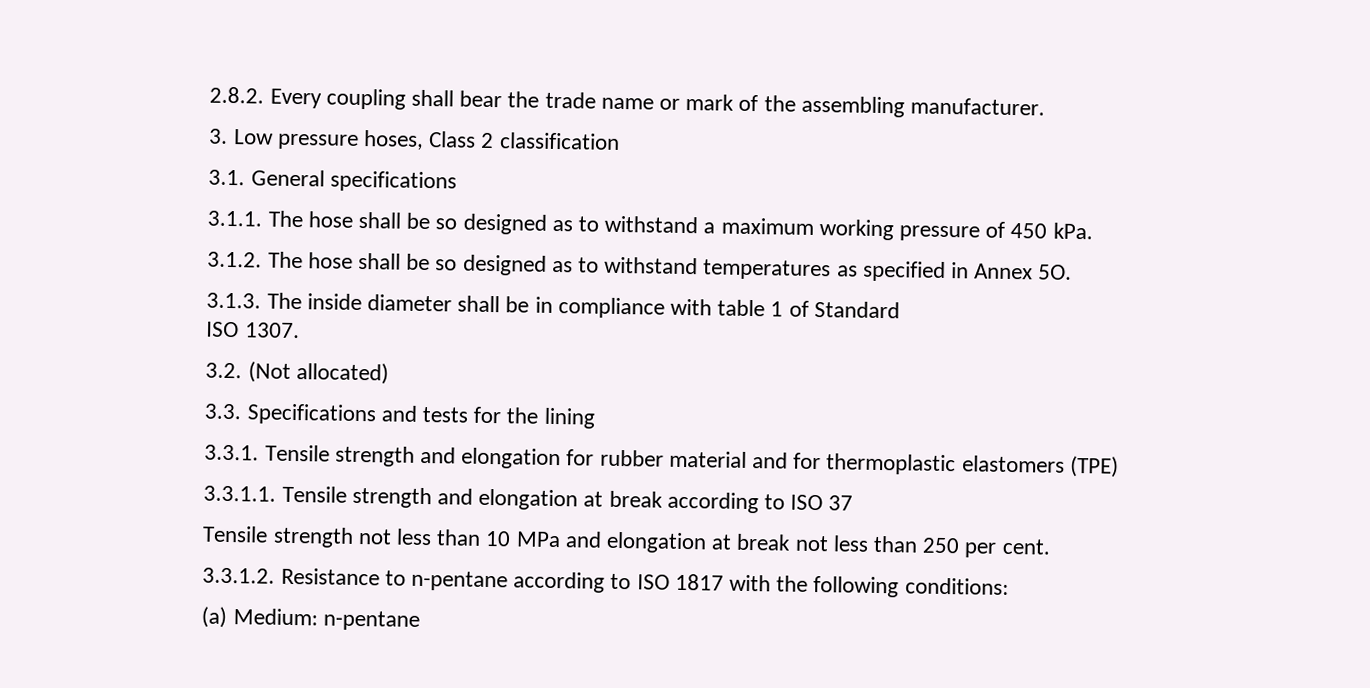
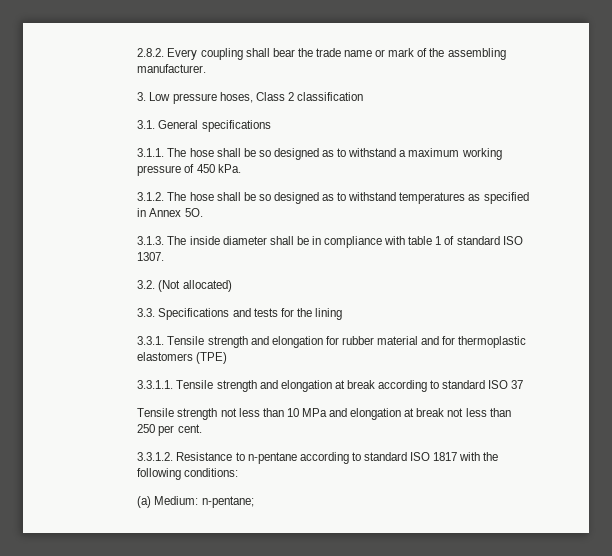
- 3.1.3. The inside diameter shall be in compliance with table 1 of Standard
- ISO 1307.
+ 3.1.3. The inside diameter shall be in compliance with table 1 of standard ISO 1307.
- 3.3.1.1. Tensile strength and elongation at break according to ISO 37
+ 3.3.1.1. Tensile strength and elongation at break according to standard ISO 37
- 3.3.1.2. Resistance to n-pentane according to ISO 1817 with the following conditions:
+ 3.3.1.2. Resistance to n-pentane according to standard ISO 1817 with the following conditions:
- (a) Medium: n-pentane
+ (a) Medium: n-pentane;

